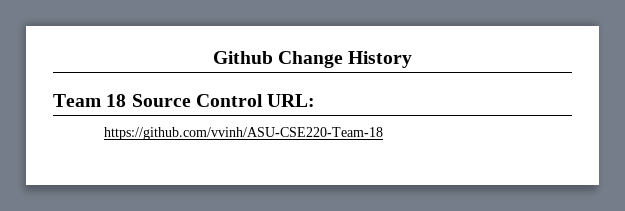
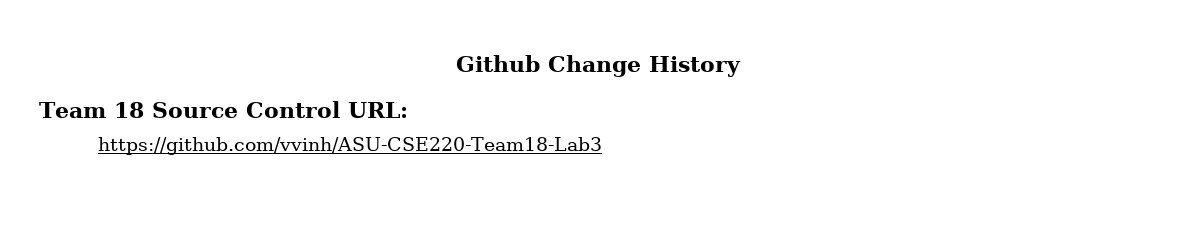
- https://github.com/vvinh/ASU-CSE220-Team-18
+ https://github.com/vvinh/ASU-CSE220-Team18-Lab3

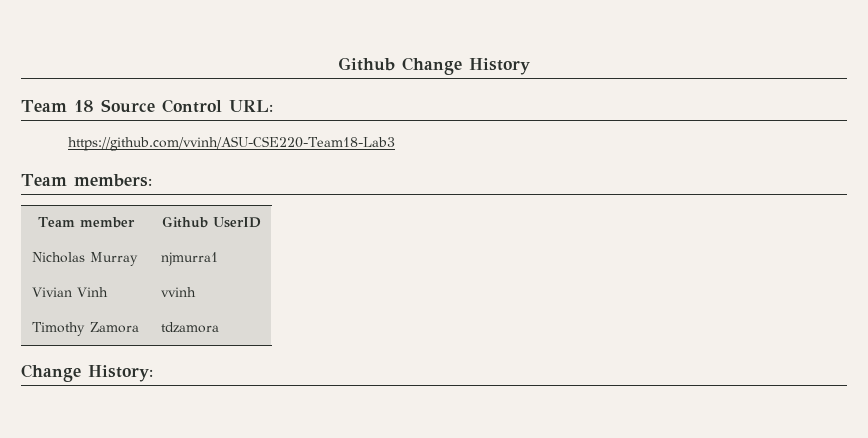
+ Team members:
+ Team member | Github UserID
+ Nicholas Murray | njmurra1
+ Vivian Vinh | vvinh
+ Timothy Zamora | tdzamora
+ Change History:

